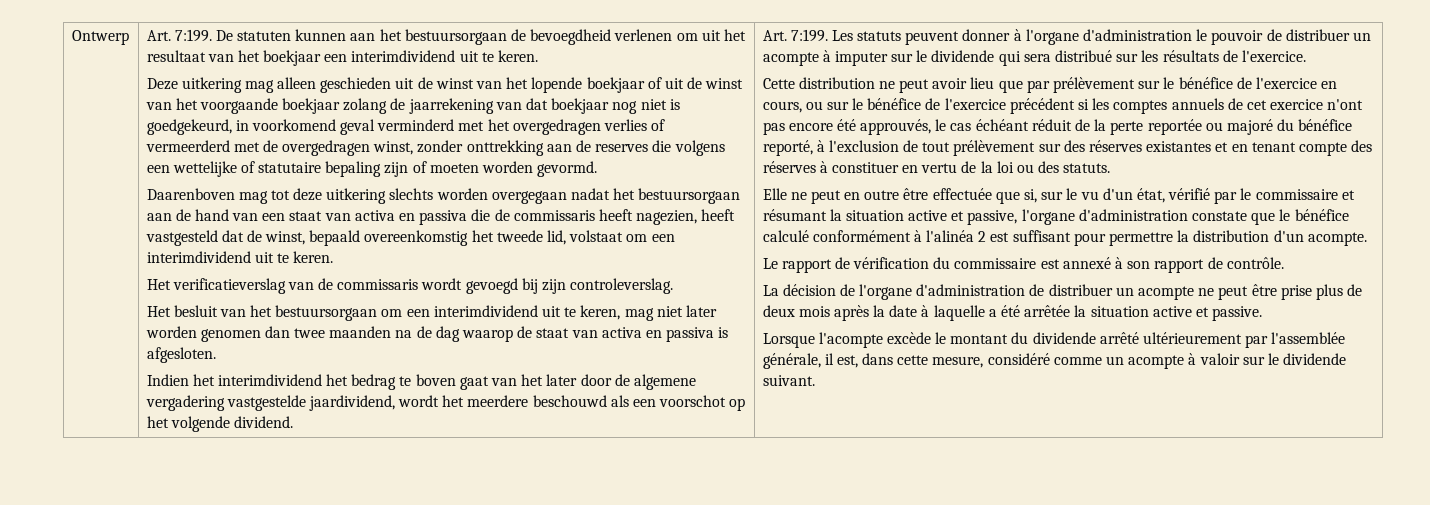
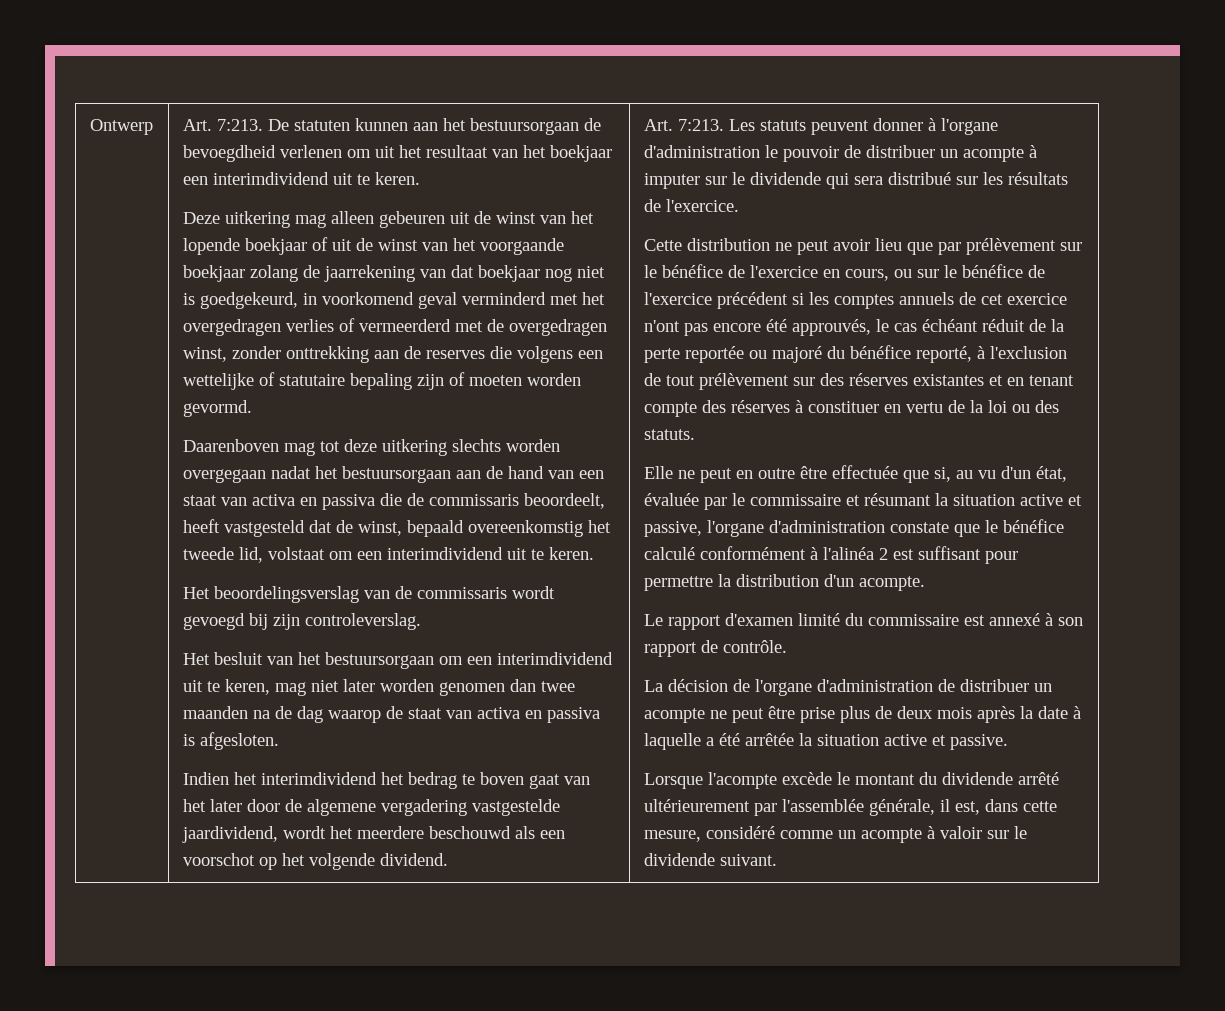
- Ontwerp | Art. 7:199.
+ Ontwerp | Art. 7:213.
- Deze uitkering mag alleen geschieden uit de winst van het lopende boekjaar of uit de winst van het voorgaande boekjaar zolang de jaarrekening van dat boekjaar nog niet is goedgekeurd, in voorkomend geval verminderd met het overgedragen verlies of vermeerderd met de overgedragen winst, zonder onttrekking aan de reserves die volgens een wettelijke of statutaire bepaling zijn of moeten worden gevormd.
+ Deze uitkering mag alleen gebeuren uit de winst van het lopende boekjaar of uit de winst van het voorgaande boekjaar zolang de jaarrekening van dat boekjaar nog niet is goedgekeurd, in voorkomend geval verminderd met het overgedragen verlies of vermeerderd met de overgedragen winst, zonder onttrekking aan de reserves die volgens een wettelijke of statutaire bepaling zijn of moeten worden gevormd.
- Daarenboven mag tot deze uitkering slechts worden overgegaan nadat het bestuursorgaan aan de hand van een staat van activa en passiva die de commissaris heeft nagezien, heeft vastgesteld dat de winst, bepaald overeenkomstig het tweede lid, volstaat om een interimdividend uit te keren.
+ Daarenboven mag tot deze uitkering slechts worden overgegaan nadat het bestuursorgaan aan de hand van een staat van activa en passiva die de commissaris beoordeelt, heeft vastgesteld dat de winst, bepaald overeenkomstig het tweede lid, volstaat om een interimdividend uit te keren.
- Het verificatieverslag van de commissaris wordt gevoegd bij zijn controleverslag.
+ Het beoordelingsverslag van de commissaris wordt gevoegd bij zijn controleverslag.
- Indien het interimdividend het bedrag te boven gaat van het later door de algemene vergadering vastgestelde jaardividend, wordt het meerdere beschouwd als een voorschot op het volgende dividend. | Art. 7:199.
+ Indien het interimdividend het bedrag te boven gaat van het later door de algemene vergadering vastgestelde jaardividend, wordt het meerdere beschouwd als een voorschot op het volgende dividend. | Art. 7:213.
- Elle ne peut en outre être effectuée que si, sur le vu d'un état, vérifié par le commissaire et résumant la situation active et passive, l'organe d'administration constate que le bénéfice calculé conformément à l'alinéa 2 est suffisant pour permettre la distribution d'un acompte.
+ Elle ne peut en outre être effectuée que si, au vu d'un état, évaluée par le commissaire et résumant la situation active et passive, l'organe d'administration constate que le bénéfice calculé conformément à l'alinéa 2 est suffisant pour permettre la distribution d'un acompte.
- Le rapport de vérification du commissaire est annexé à son rapport de contrôle.
+ Le rapport d'examen limité du commissaire est annexé à son rapport de contrôle.

